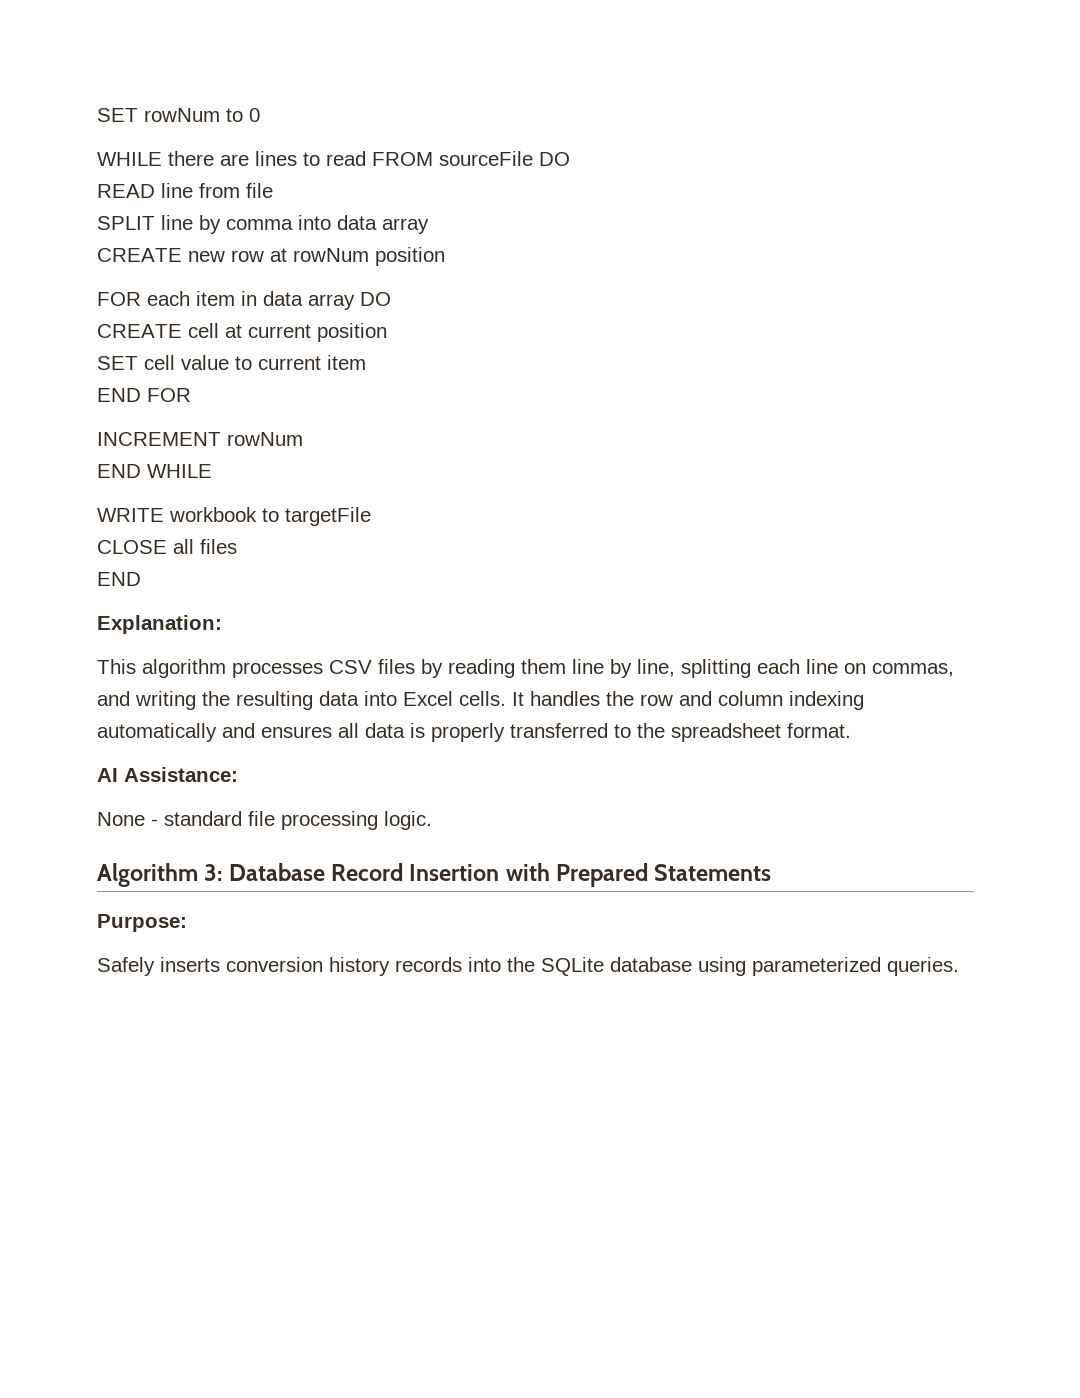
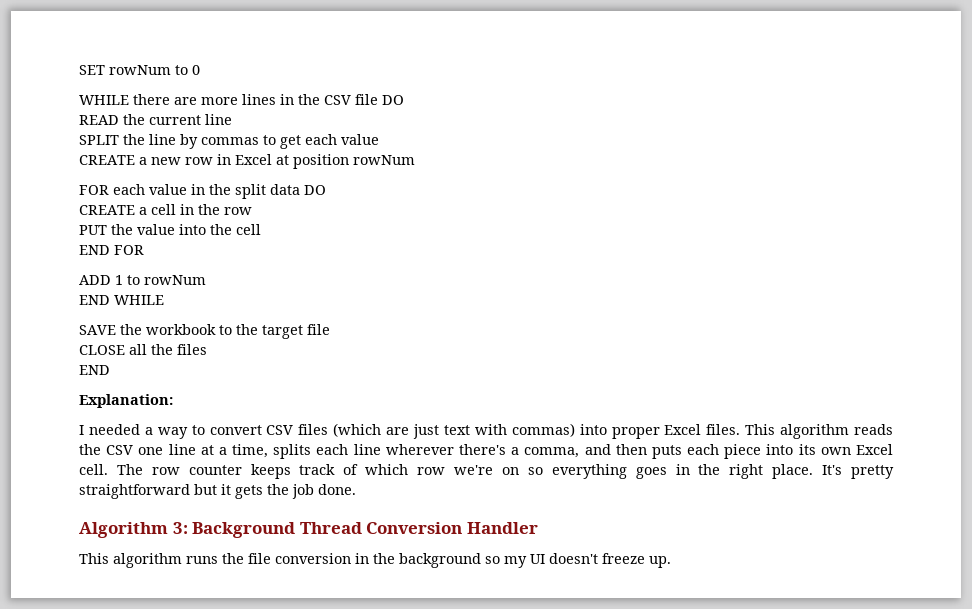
- WHILE there are lines to read FROM sourceFile DO
+ WHILE there are more lines in the CSV file DO
- READ line from file
+ READ the current line
- SPLIT line by comma into data array
- CREATE new row at rowNum position
+ SPLIT the line by commas to get each value
+ CREATE a new row in Excel at position rowNum
- FOR each item in data array DO
- CREATE cell at current position
- SET cell value to current item
+ FOR each value in the split data DO
+ CREATE a cell in the row
+ PUT the value into the cell
- INCREMENT rowNum
+ ADD 1 to rowNum
- WRITE workbook to targetFile
+ SAVE the workbook to the target file
- CLOSE all files
+ CLOSE all the files
- This algorithm processes CSV files by reading them line by line, splitting each line on commas, and writing the resulting data into Excel cells. It handles the row and column indexing automatically and ensures all data is properly transferred to the spreadsheet format.
- AI Assistance:
- None - standard file processing logic.
- Algorithm 3: Database Record Insertion with Prepared Statements
- Purpose:
- Safely inserts conversion history records into the SQLite database using parameterized queries.
+ I needed a way to convert CSV files (which are just text with commas) into proper Excel files. This algorithm reads the CSV one line at a time, splits each line wherever there's a comma, and then puts each piece into its own Excel cell. The row counter keeps track of which row we're on so everything goes in the right place. It's pretty straightforward but it gets the job done.
+ Algorithm 3: Background Thread Conversion Handler
+ This algorithm runs the file conversion in the background so my UI doesn't freeze up.

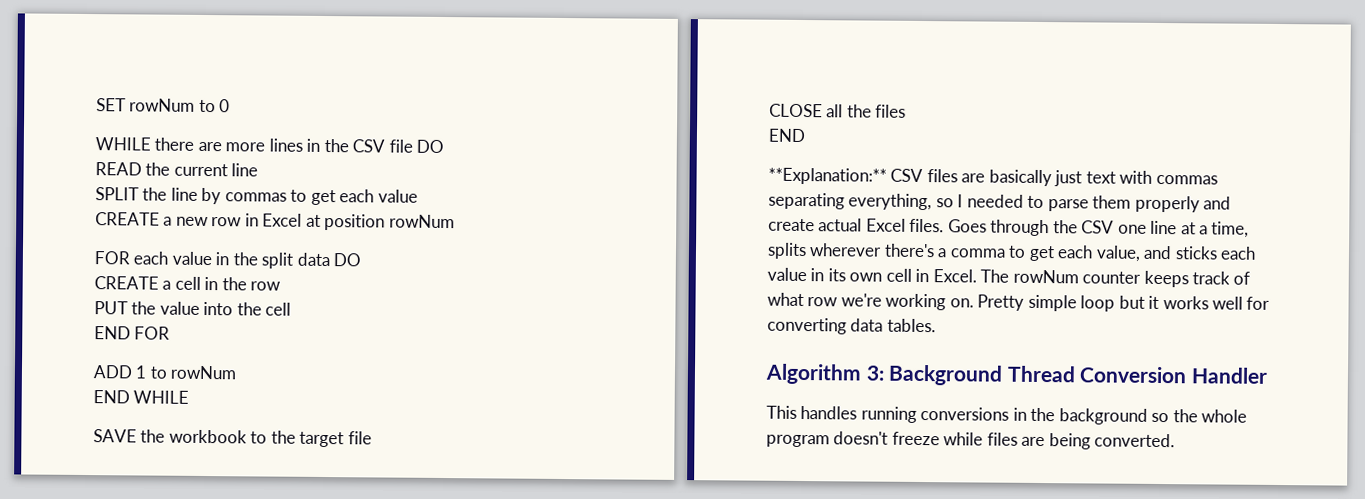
- Explanation:
- I needed a way to convert CSV files (which are just text with commas) into proper Excel files. This algorithm reads the CSV one line at a time, splits each line wherever there's a comma, and then puts each piece into its own Excel cell. The row counter keeps track of which row we're on so everything goes in the right place. It's pretty straightforward but it gets the job done.
+ **Explanation:** CSV files are basically just text with commas separating everything, so I needed to parse them properly and create actual Excel files. Goes through the CSV one line at a time, splits wherever there's a comma to get each value, and sticks each value in its own cell in Excel. The rowNum counter keeps track of what row we're working on. Pretty simple loop but it works well for converting data tables.
- This algorithm runs the file conversion in the background so my UI doesn't freeze up.
+ This handles running conversions in the background so the whole program doesn't freeze while files are being converted.

